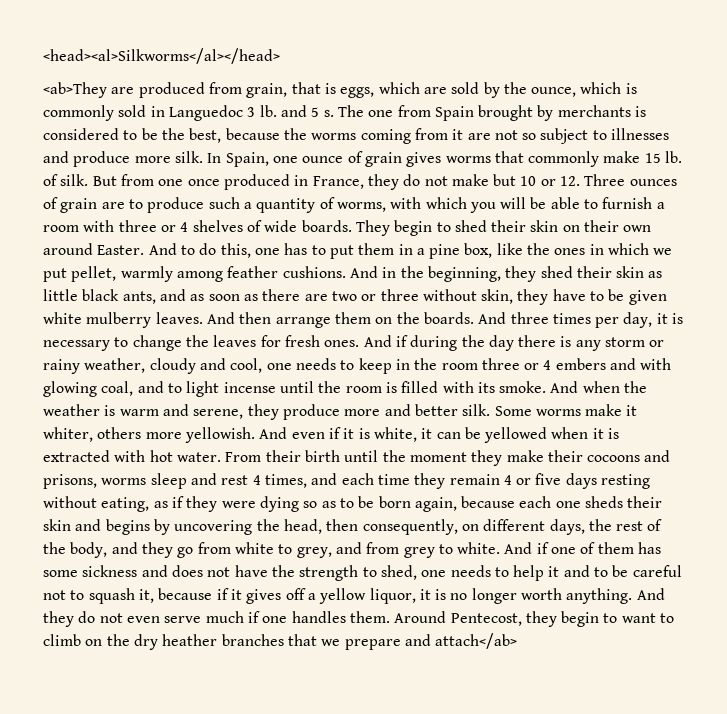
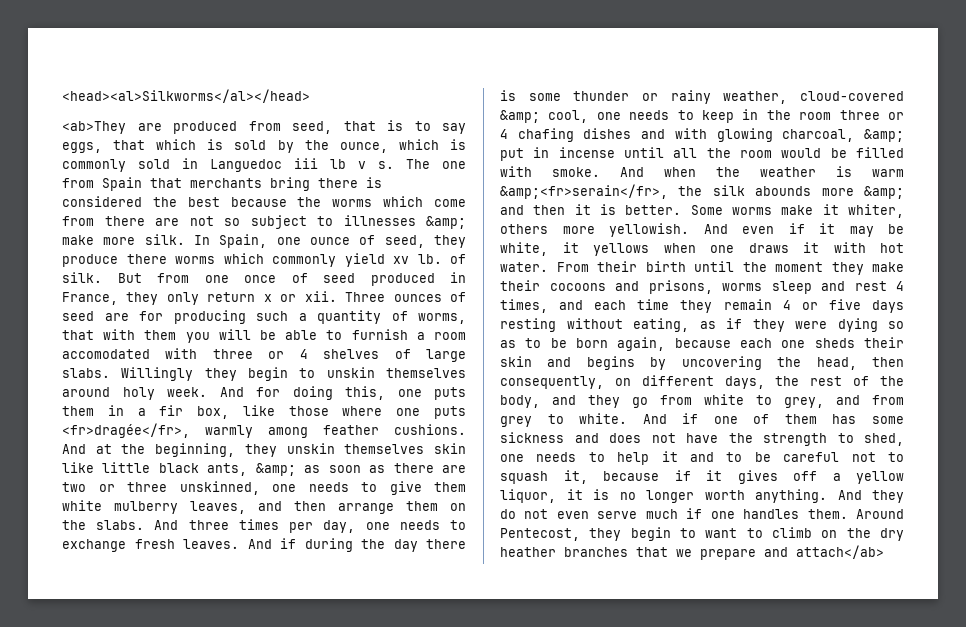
- <ab>They are produced from grain, that is eggs, which are sold by the ounce, which is commonly sold in Languedoc 3 lb. and 5 s.
+ <ab>They are produced from seed, that is to say eggs, that which is sold by the ounce, which is commonly sold in Languedoc iii lb v s.
- The one from Spain brought by merchants is considered to be the best, because the worms coming from it are not so subject to illnesses and produce more silk.
+ The one from Spain that merchants bring there is considered the best because the worms which come from there are not so subject to illnesses &amp; make more silk.
- In Spain, one ounce of grain gives worms that commonly make 15 lb. of silk.
+ In Spain, one ounce of seed, they produce there worms which commonly yield xv lb. of silk.
- But from one once produced in France, they do not make but 10 or 12. Three ounces of grain are to produce such a quantity of worms, with which you will be able to furnish a room with three or 4 shelves of wide boards. They begin to shed their skin on their own around Easter. And to do this, one has to put them in a pine box, like the ones in which we put pellet, warmly among feather cushions.
+ But from one once of seed produced in France, they only return x or xii. Three ounces of seed are for producing such a quantity of worms, that with them you will be able to furnish a room accomodated with three or 4 shelves of large slabs. Willingly they begin to unskin themselves around holy week. And for doing this, one puts them in a fir box, like those where one puts <fr>dragée</fr>, warmly among feather cushions.
- And in the beginning, they shed their skin as little black ants, and as soon as there are two or three without skin, they have to be given white mulberry leaves. And then arrange them on the boards.
+ And at the beginning, they unskin themselves skin like little black ants, &amp; as soon as there are two or three unskinned, one needs to give them white mulberry leaves, and then arrange them on the slabs.
- And three times per day, it is necessary to change the leaves for fresh ones.
+ And three times per day, one needs to exchange fresh leaves.
- And if during the day there is any storm or rainy weather, cloudy and cool, one needs to keep in the room three or 4 embers and with glowing coal, and to light incense until the room is filled with its smoke.
+ And if during the day there is some thunder or rainy weather, cloud-covered &amp; cool, one needs to keep in the room three or 4 chafing dishes and with glowing charcoal, &amp; put in incense until all the room would be filled with smoke.
- And when the weather is warm and serene, they produce more and better silk.
+ And when the weather is warm &amp;<fr>serain</fr>, the silk abounds more &amp; and then it is better.
- And even if it is white, it can be yellowed when it is extracted with hot water.
+ And even if it may be white, it yellows when one draws it with hot water.

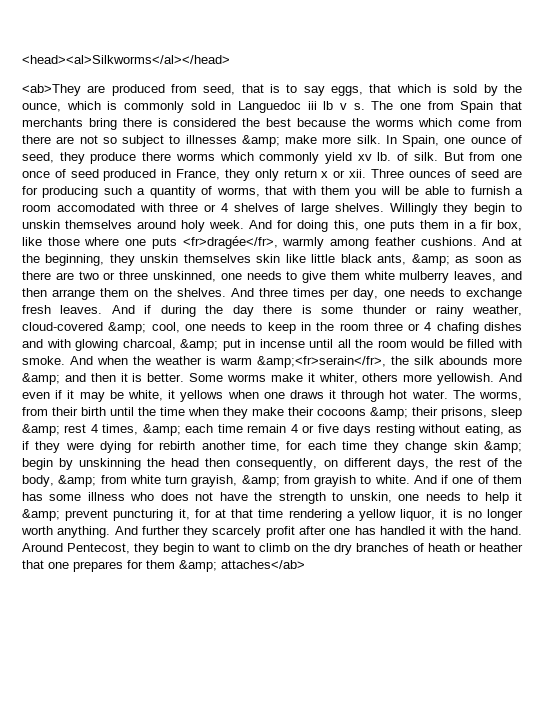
- Three ounces of seed are for producing such a quantity of worms, that with them you will be able to furnish a room accomodated with three or 4 shelves of large slabs.
+ Three ounces of seed are for producing such a quantity of worms, that with them you will be able to furnish a room accomodated with three or 4 shelves of large shelves.
- And at the beginning, they unskin themselves skin like little black ants, &amp; as soon as there are two or three unskinned, one needs to give them white mulberry leaves, and then arrange them on the slabs.
+ And at the beginning, they unskin themselves skin like little black ants, &amp; as soon as there are two or three unskinned, one needs to give them white mulberry leaves, and then arrange them on the shelves.
- And even if it may be white, it yellows when one draws it with hot water.
+ And even if it may be white, it yellows when one draws it through hot water.
- From their birth until the moment they make their cocoons and prisons, worms sleep and rest 4 times, and each time they remain 4 or five days resting without eating, as if they were dying so as to be born again, because each one sheds their skin and begins by uncovering the head, then consequently, on different days, the rest of the body, and they go from white to grey, and from grey to white.
+ The worms, from their birth until the time when they make their cocoons &amp; their prisons, sleep &amp; rest 4 times, &amp; each time remain 4 or five days resting without eating, as if they were dying for rebirth another time, for each time they change skin &amp; begin by unskinning the head then consequently, on different days, the rest of the body, &amp; from white turn grayish, &amp; from grayish to white.
- And if one of them has some sickness and does not have the strength to shed, one needs to help it and to be careful not to squash it, because if it gives off a yellow liquor, it is no longer worth anything.
+ And if one of them has some illness who does not have the strength to unskin, one needs to help it &amp; prevent puncturing it, for at that time rendering a yellow liquor, it is no longer worth anything.
- And they do not even serve much if one handles them.
+ And further they scarcely profit after one has handled it with the hand.
- Around Pentecost, they begin to want to climb on the dry heather branches that we prepare and attach</ab>
+ Around Pentecost, they begin to want to climb on the dry branches of heath or heather that one prepares for them &amp; attaches</ab>

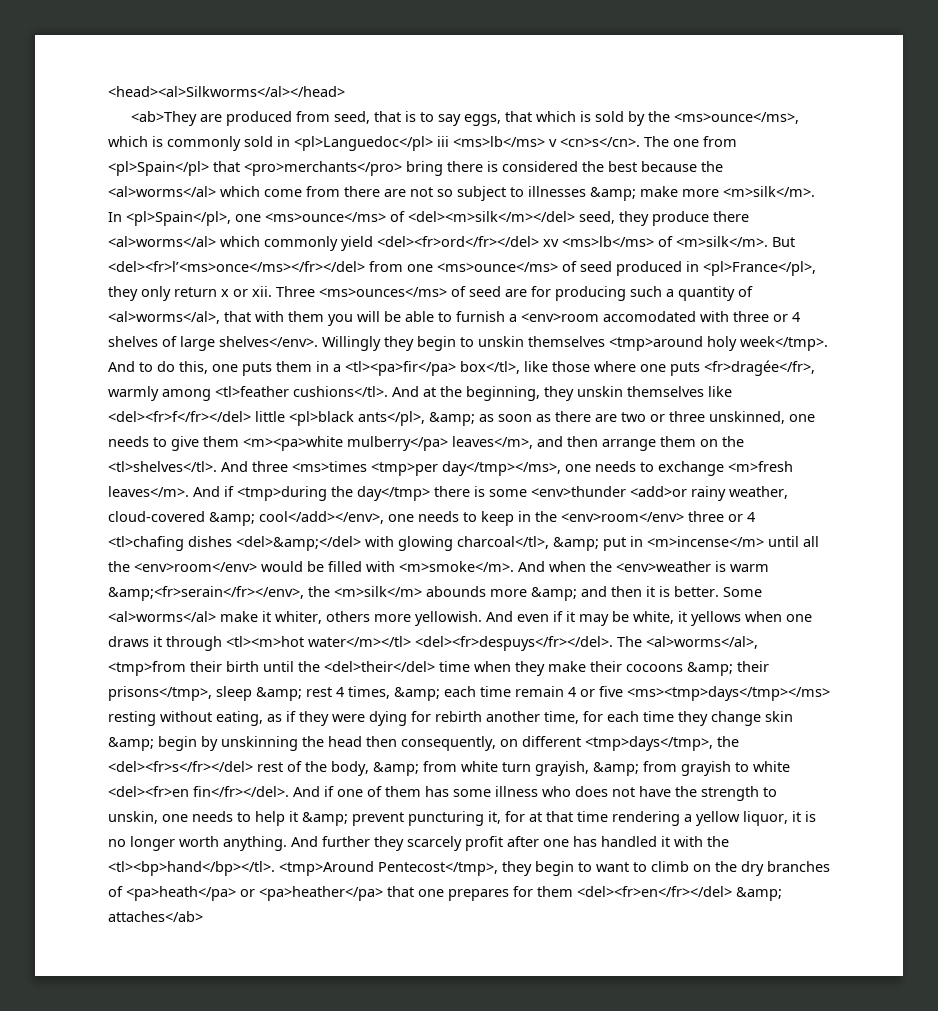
- <ab>They are produced from seed, that is to say eggs, that which is sold by the ounce, which is commonly sold in Languedoc iii lb v s. The one from Spain that merchants bring there is considered the best because the worms which come from there are not so subject to illnesses &amp;
+ <ab>They are produced from seed, that is to say eggs, that which is sold by the <ms>ounce</ms>, which is commonly sold in <pl>Languedoc</pl> iii <ms>lb</ms> v <cn>s</cn>. The one from <pl>Spain</pl> that <pro>merchants</pro> bring there is considered the best because the <al>worms</al> which come from there are not so subject to illnesses &amp;
- make more silk. In Spain, one ounce of seed, they produce there worms which commonly yield xv lb. of silk. But from one once of seed produced in France, they only return x or xii.
+ make more <m>silk</m>. In <pl>Spain</pl>, one <ms>ounce</ms> of <del><m>silk</m></del> seed, they produce there <al>worms</al> which commonly yield <del><fr>ord</fr></del> xv <ms>lb</ms> of <m>silk</m>. But <del><fr>l’<ms>once</ms></fr></del> from one <ms>ounce</ms> of seed produced in <pl>France</pl>, they only return x or xii.
- Three ounces of seed are for producing such a quantity of worms, that with them you will be able to furnish a room accomodated with three or 4 shelves of large shelves.
+ Three <ms>ounces</ms> of seed are for producing such a quantity of <al>worms</al>, that with them you will be able to furnish a <env>room accomodated with three or 4 shelves of large shelves</env>.
- Willingly they begin to unskin themselves around holy week. And for doing this, one puts them in a fir box, like those where one puts <fr>dragée</fr>, warmly among feather cushions.
+ Willingly they begin to unskin themselves <tmp>around holy week</tmp>. And to do this, one puts them in a <tl><pa>fir</pa> box</tl>, like those where one puts <fr>dragée</fr>, warmly among <tl>feather cushions</tl>.
- And at the beginning, they unskin themselves skin like little black ants, &amp; as soon as there are two or three unskinned, one needs to give them white mulberry leaves, and then arrange them on the shelves.
+ And at the beginning, they unskin themselves like <del><fr>f</fr></del> little <pl>black ants</pl>, &amp; as soon as there are two or three unskinned, one needs to give them <m><pa>white mulberry</pa> leaves</m>, and then arrange them on the <tl>shelves</tl>.
- And three times per day, one needs to exchange fresh leaves. And if during the day there is some thunder or rainy weather, cloud-covered &amp; cool, one needs to keep in the room three or 4 chafing dishes and with glowing charcoal, &amp; put in incense until all the room would be filled with smoke.
+ And three <ms>times <tmp>per day</tmp></ms>, one needs to exchange <m>fresh leaves</m>. And if <tmp>during the day</tmp> there is some <env>thunder <add>or rainy weather, cloud-covered &amp; cool</add></env>, one needs to keep in the <env>room</env> three or 4 <tl>chafing dishes <del>&amp;</del> with glowing charcoal</tl>, &amp; put in <m>incense</m> until all the <env>room</env> would be filled with <m>smoke</m>.
- And when the weather is warm &amp;<fr>serain</fr>, the silk abounds more &amp; and then it is better.
+ And when the <env>weather is warm &amp;<fr>serain</fr></env>, the <m>silk</m> abounds more &amp; and then it is better.
- Some worms make it whiter, others more yellowish.
+ Some <al>worms</al> make it whiter, others more yellowish.
- And even if it may be white, it yellows when one draws it through hot water. The worms, from their birth until the time when they make their cocoons &amp;
+ And even if it may be white, it yellows when one draws it through <tl><m>hot water</m></tl> <del><fr>despuys</fr></del>. The <al>worms</al>, <tmp>from their birth until the <del>their</del> time when they make their cocoons &amp;
- their prisons, sleep &amp;
+ their prisons</tmp>, sleep &amp;
- each time remain 4 or five days resting without eating, as if they were dying for rebirth another time, for each time they change skin &amp;
+ each time remain 4 or five <ms><tmp>days</tmp></ms> resting without eating, as if they were dying for rebirth another time, for each time they change skin &amp;
- begin by unskinning the head then consequently, on different days, the rest of the body, &amp;
+ begin by unskinning the head then consequently, on different <tmp>days</tmp>, the <del><fr>s</fr></del> rest of the body, &amp;
- from grayish to white.
+ from grayish to white <del><fr>en fin</fr></del>.
- And further they scarcely profit after one has handled it with the hand. Around Pentecost, they begin to want to climb on the dry branches of heath or heather that one prepares for them &amp; attaches</ab>
+ And further they scarcely profit after one has handled it with the <tl><bp>hand</bp></tl>. <tmp>Around Pentecost</tmp>, they begin to want to climb on the dry branches of <pa>heath</pa> or <pa>heather</pa> that one prepares for them <del><fr>en</fr></del> &amp; attaches</ab>

